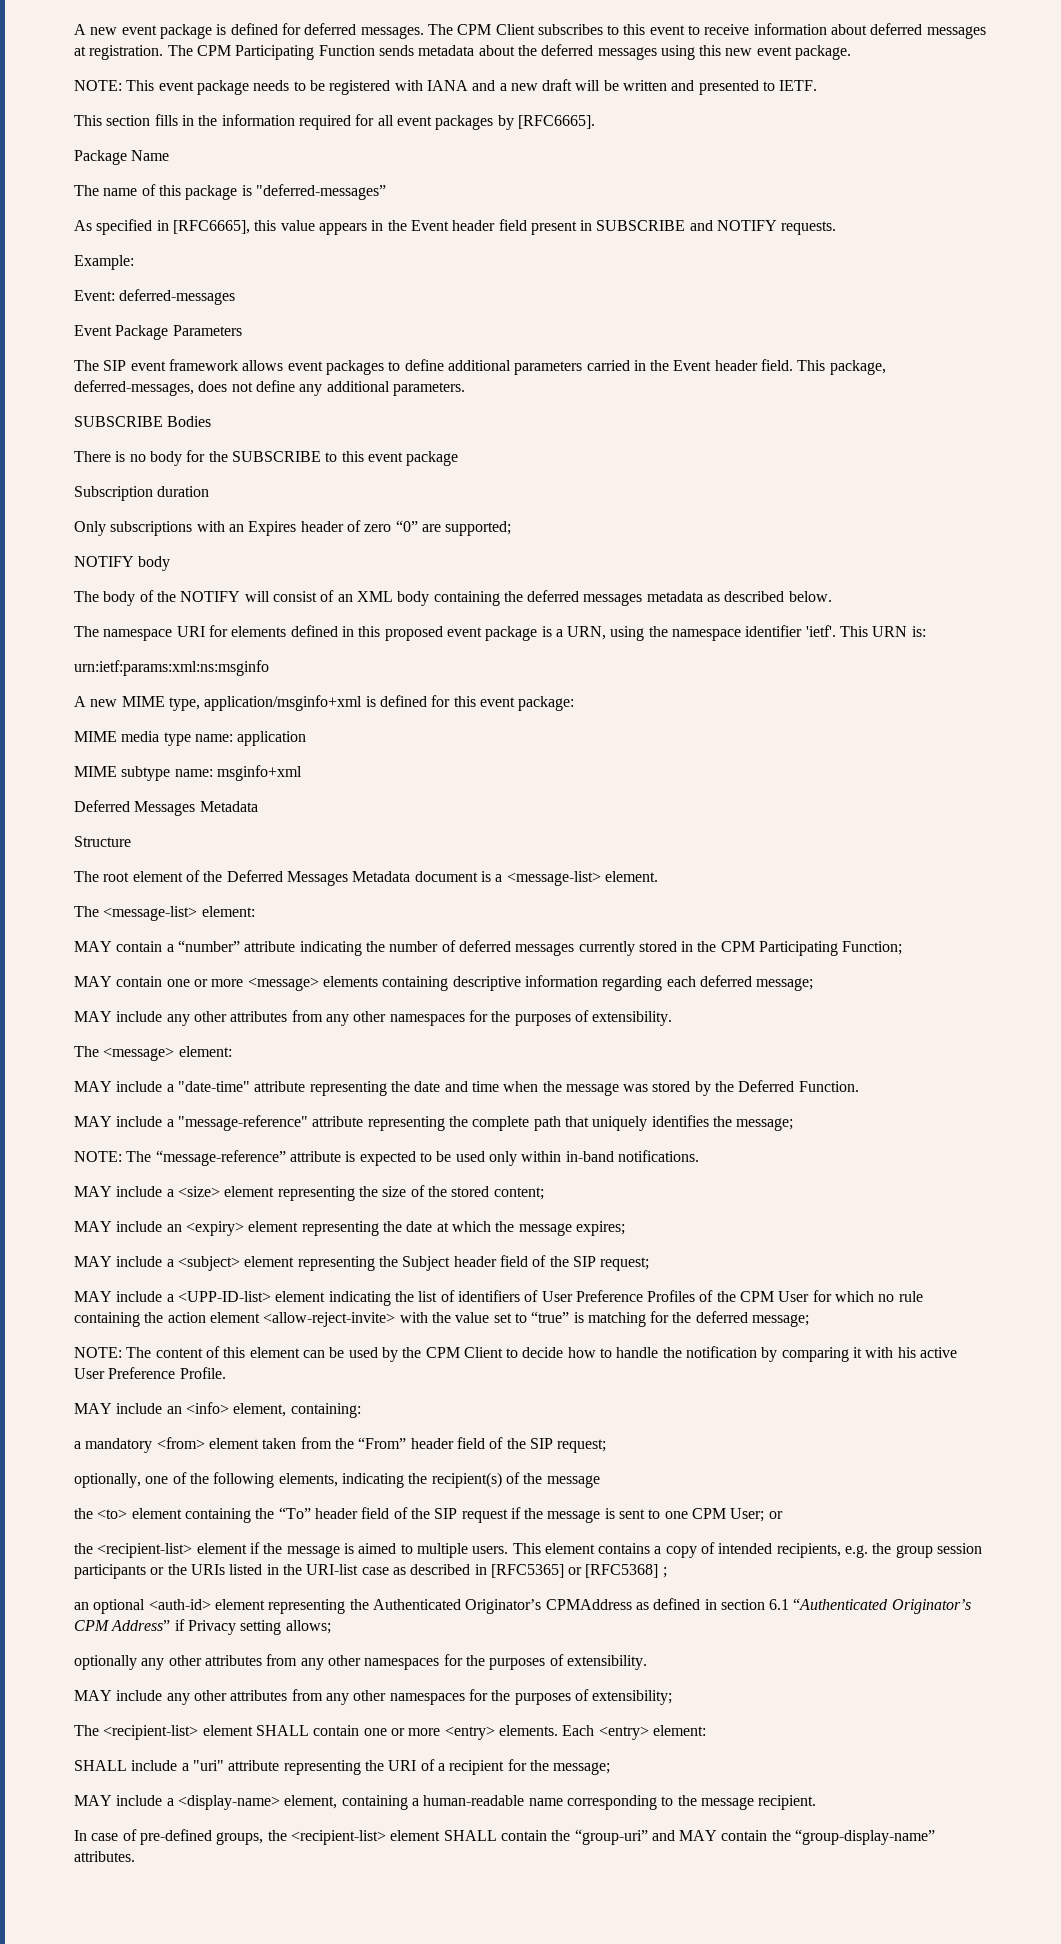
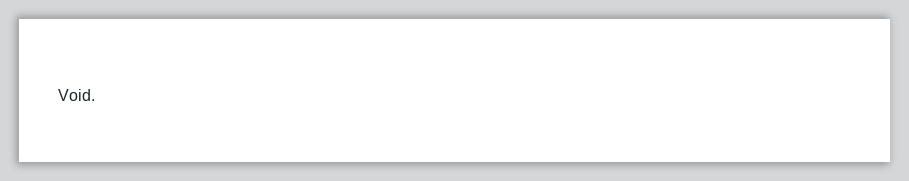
- A new event package is defined for deferred messages. The CPM Client subscribes to this event to receive information about deferred messages at registration. The CPM Participating Function sends metadata about the deferred messages using this new event package.
- NOTE: This event package needs to be registered with IANA and a new draft will be written and presented to IETF.
- This section fills in the information required for all event packages by [RFC6665].
- Package Name
- The name of this package is "deferred-messages”
- As specified in [RFC6665], this value appears in the Event header field present in SUBSCRIBE and NOTIFY requests.
- Example:
- Event: deferred-messages
- Event Package Parameters
- The SIP event framework allows event packages to define additional parameters carried in the Event header field. This package, deferred-messages, does not define any additional parameters.
- SUBSCRIBE Bodies
- There is no body for the SUBSCRIBE to this event package
- Subscription duration
- Only subscriptions with an Expires header of zero “0” are supported;
- NOTIFY body
- The body of the NOTIFY will consist of an XML body containing the deferred messages metadata as described below.
- The namespace URI for elements defined in this proposed event package is a URN, using the namespace identifier 'ietf'. This URN is:
- urn:ietf:params:xml:ns:msginfo
- A new MIME type, application/msginfo+xml is defined for this event package:
- MIME media type name: application
- MIME subtype name: msginfo+xml
- Deferred Messages Metadata
- Structure
- The root element of the Deferred Messages Metadata document is a <message-list> element.
- The <message-list> element:
- MAY contain a “number” attribute indicating the number of deferred messages currently stored in the CPM Participating Function;
- MAY contain one or more <message> elements containing descriptive information regarding each deferred message;
- MAY include any other attributes from any other namespaces for the purposes of extensibility.
- The <message> element:
- MAY include a "date-time" attribute representing the date and time when the message was stored by the Deferred Function.
- MAY include a "message-reference" attribute representing the complete path that uniquely identifies the message;
- NOTE: The “message-reference” attribute is expected to be used only within in-band notifications.
- MAY include a <size> element representing the size of the stored content;
- MAY include an <expiry> element representing the date at which the message expires;
- MAY include a <subject> element representing the Subject header field of the SIP request;
- MAY include a <UPP-ID-list> element indicating the list of identifiers of User Preference Profiles of the CPM User for which no rule containing the action element <allow-reject-invite> with the value set to “true” is matching for the deferred message;
- NOTE: The content of this element can be used by the CPM Client to decide how to handle the notification by comparing it with his active User Preference Profile.
- MAY include an <info> element, containing:
- a mandatory <from> element taken from the “From” header field of the SIP request;
- optionally, one of the following elements, indicating the recipient(s) of the message
- the <to> element containing the “To” header field of the SIP request if the message is sent to one CPM User; or
- the <recipient-list> element if the message is aimed to multiple users. This element contains a copy of intended recipients, e.g. the group session participants or the URIs listed in the URI-list case as described in [RFC5365] or [RFC5368] ;
- an optional <auth-id> element representing the Authenticated Originator’s CPMAddress as defined in section 6.1 “Authenticated Originator’s CPM Address” if Privacy setting allows;
- optionally any other attributes from any other namespaces for the purposes of extensibility.
- MAY include any other attributes from any other namespaces for the purposes of extensibility;
- The <recipient-list> element SHALL contain one or more <entry> elements. Each <entry> element:
- SHALL include a "uri" attribute representing the URI of a recipient for the message;
- MAY include a <display-name> element, containing a human-readable name corresponding to the message recipient.
- In case of pre-defined groups, the <recipient-list> element SHALL contain the “group-uri” and MAY contain the “group-display-name” attributes.
+ Void.

